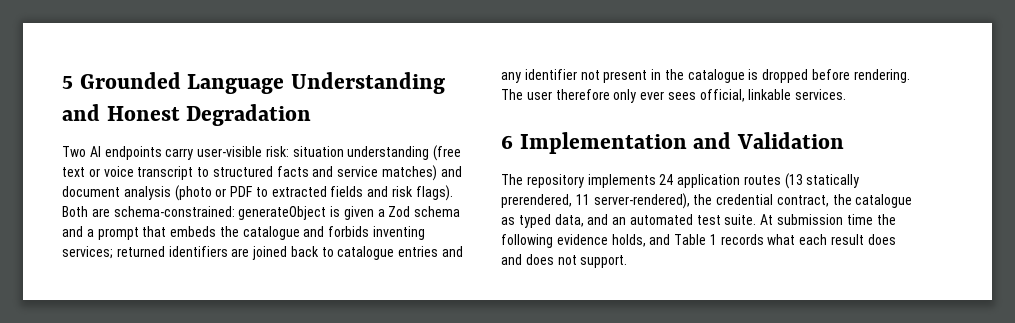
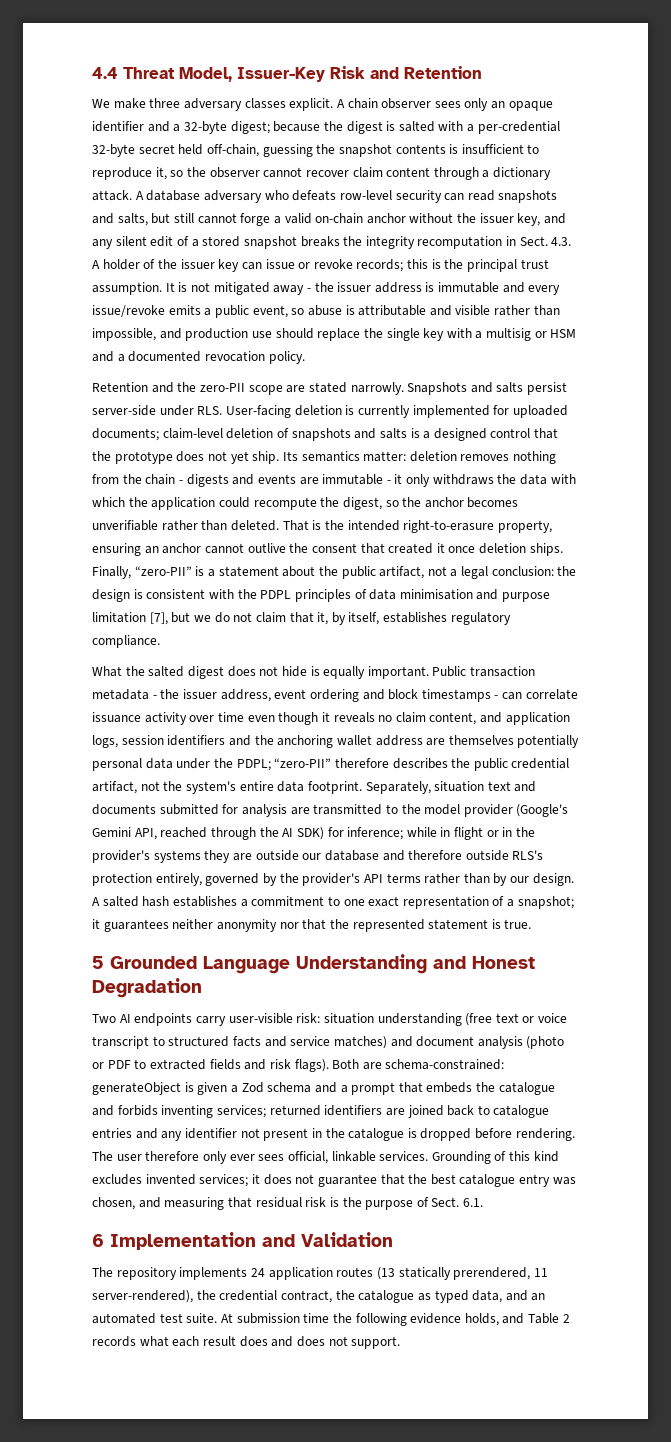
+ 4.4 Threat Model, Issuer-Key Risk and Retention
+ We make three adversary classes explicit. A chain observer sees only an opaque identifier and a 32-byte digest; because the digest is salted with a per-credential 32-byte secret held off-chain, guessing the snapshot contents is insufficient to reproduce it, so the observer cannot recover claim content through a dictionary attack. A database adversary who defeats row-level security can read snapshots and salts, but still cannot forge a valid on-chain anchor without the issuer key, and any silent edit of a stored snapshot breaks the integrity recomputation in Sect. 4.3. A holder of the issuer key can issue or revoke records; this is the principal trust assumption. It is not mitigated away - the issuer address is immutable and every issue/revoke emits a public event, so abuse is attributable and visible rather than impossible, and production use should replace the single key with a multisig or HSM and a documented revocation policy.
+ Retention and the zero-PII scope are stated narrowly. Snapshots and salts persist server-side under RLS. User-facing deletion is currently implemented for uploaded documents; claim-level deletion of snapshots and salts is a designed control that the prototype does not yet ship. Its semantics matter: deletion removes nothing from the chain - digests and events are immutable - it only withdraws the data with which the application could recompute the digest, so the anchor becomes unverifiable rather than deleted. That is the intended right-to-erasure property, ensuring an anchor cannot outlive the consent that created it once deletion ships. Finally, “zero-PII” is a statement about the public artifact, not a legal conclusion: the design is consistent with the PDPL principles of data minimisation and purpose limitation [7], but we do not claim that it, by itself, establishes regulatory compliance.
+ What the salted digest does not hide is equally important. Public transaction metadata - the issuer address, event ordering and block timestamps - can correlate issuance activity over time even though it reveals no claim content, and application logs, session identifiers and the anchoring wallet address are themselves potentially personal data under the PDPL; “zero-PII” therefore describes the public credential artifact, not the system's entire data footprint. Separately, situation text and documents submitted for analysis are transmitted to the model provider (Google's Gemini API, reached through the AI SDK) for inference; while in flight or in the provider's systems they are outside our database and therefore outside RLS's protection entirely, governed by the provider's API terms rather than by our design. A salted hash establishes a commitment to one exact representation of a snapshot; it guarantees neither anonymity nor that the represented statement is true.
+ Grounding of this kind excludes invented services; it does not guarantee that the best catalogue entry was chosen, and measuring that residual risk is the purpose of Sect. 6.1.
- At submission time the following evidence holds, and Table 1 records what each result does and does not support.
+ At submission time the following evidence holds, and Table 2 records what each result does and does not support.

